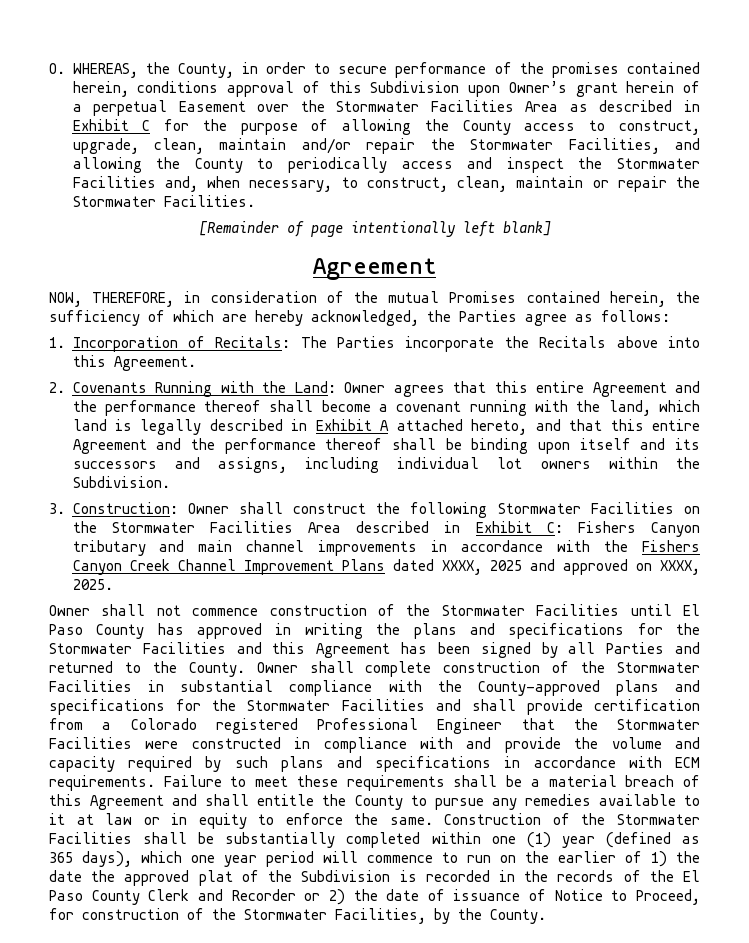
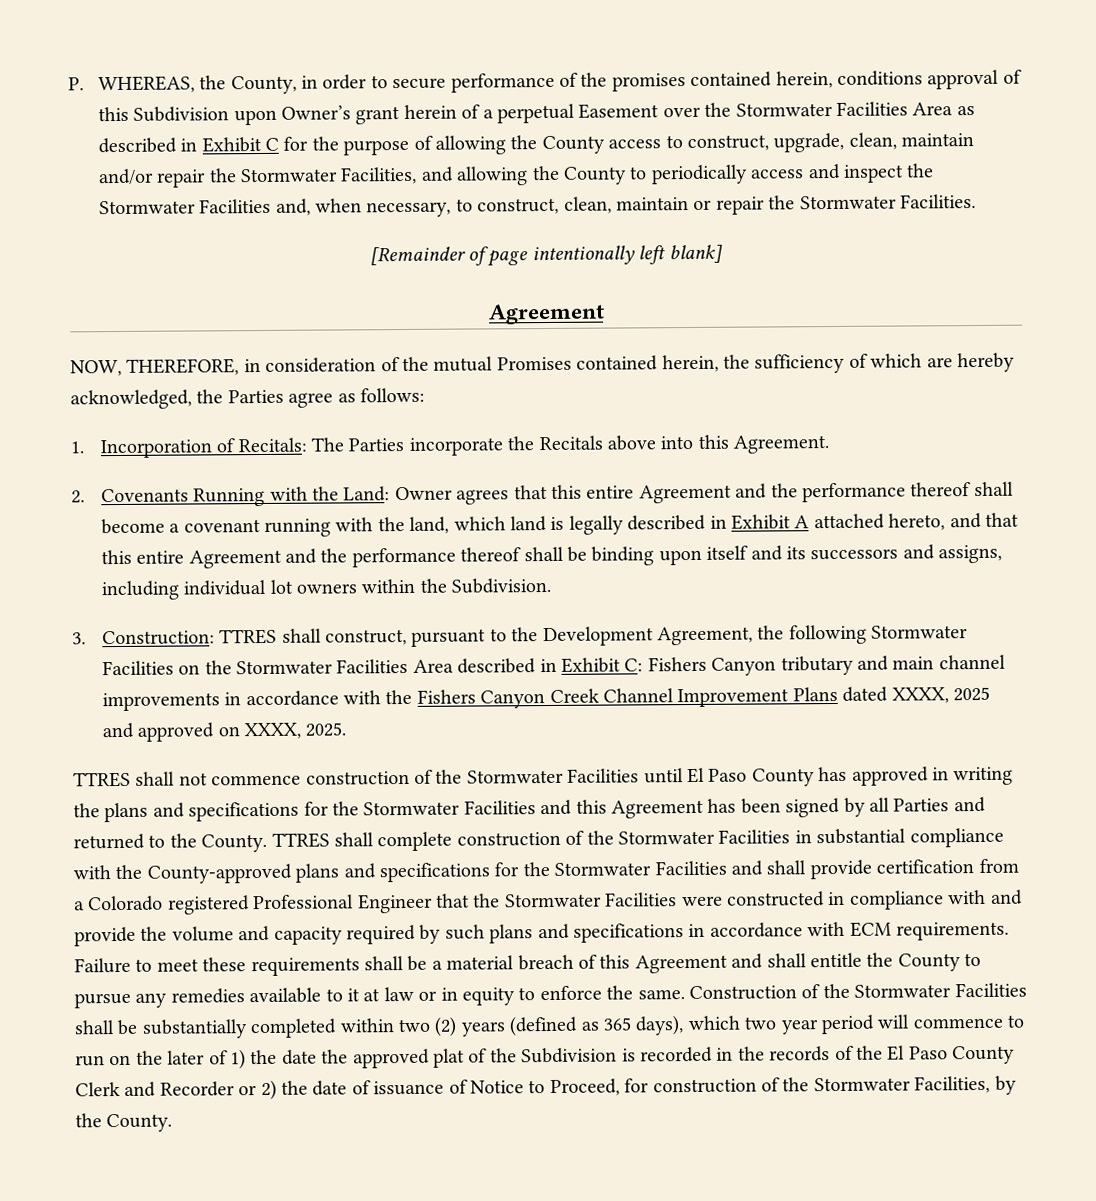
- O. WHEREAS, the County, in order to secure performance of the promises contained herein, conditions approval of this Subdivision upon Owner’s grant herein of a perpetual Easement over the Stormwater Facilities Area as described in Exhibit C for the purpose of allowing the County access to construct, upgrade, clean, maintain and/or repair the Stormwater Facilities, and allowing the County to periodically access and inspect the Stormwater Facilities and, when necessary, to construct, clean, maintain or repair the Stormwater Facilities.
+ P. WHEREAS, the County, in order to secure performance of the promises contained herein, conditions approval of this Subdivision upon Owner’s grant herein of a perpetual Easement over the Stormwater Facilities Area as described in Exhibit C for the purpose of allowing the County access to construct, upgrade, clean, maintain and/or repair the Stormwater Facilities, and allowing the County to periodically access and inspect the Stormwater Facilities and, when necessary, to construct, clean, maintain or repair the Stormwater Facilities.
- 3. Construction: Owner shall construct the following Stormwater Facilities on the Stormwater Facilities Area described in Exhibit C: Fishers Canyon tributary and main channel improvements in accordance with the Fishers Canyon Creek Channel Improvement Plans dated XXXX, 2025 and approved on XXXX, 2025.
+ 3. Construction: TTRES shall construct, pursuant to the Development Agreement, the following Stormwater Facilities on the Stormwater Facilities Area described in Exhibit C: Fishers Canyon tributary and main channel improvements in accordance with the Fishers Canyon Creek Channel Improvement Plans dated XXXX, 2025 and approved on XXXX, 2025.
- Owner shall not commence construction of the Stormwater Facilities until El Paso County has approved in writing the plans and specifications for the Stormwater Facilities and this Agreement has been signed by all Parties and returned to the County.
+ TTRES shall not commence construction of the Stormwater Facilities until El Paso County has approved in writing the plans and specifications for the Stormwater Facilities and this Agreement has been signed by all Parties and returned to the County.
- Owner shall complete construction of the Stormwater Facilities in substantial compliance with the County-approved plans and specifications for the Stormwater Facilities and shall provide certification from a Colorado registered Professional Engineer that the Stormwater Facilities were constructed in compliance with and provide the volume and capacity required by such plans and specifications in accordance with ECM requirements.
+ TTRES shall complete construction of the Stormwater Facilities in substantial compliance with the County-approved plans and specifications for the Stormwater Facilities and shall provide certification from a Colorado registered Professional Engineer that the Stormwater Facilities were constructed in compliance with and provide the volume and capacity required by such plans and specifications in accordance with ECM requirements.
- Construction of the Stormwater Facilities shall be substantially completed within one (1) year (defined as 365 days), which one year period will commence to run on the earlier of 1) the date the approved plat of the Subdivision is recorded in the records of the El Paso County Clerk and Recorder or 2) the date of issuance of Notice to Proceed, for construction of the Stormwater Facilities, by the County.
+ Construction of the Stormwater Facilities shall be substantially completed within two (2) years (defined as 365 days), which two year period will commence to run on the later of 1) the date the approved plat of the Subdivision is recorded in the records of the El Paso County Clerk and Recorder or 2) the date of issuance of Notice to Proceed, for construction of the Stormwater Facilities, by the County.

